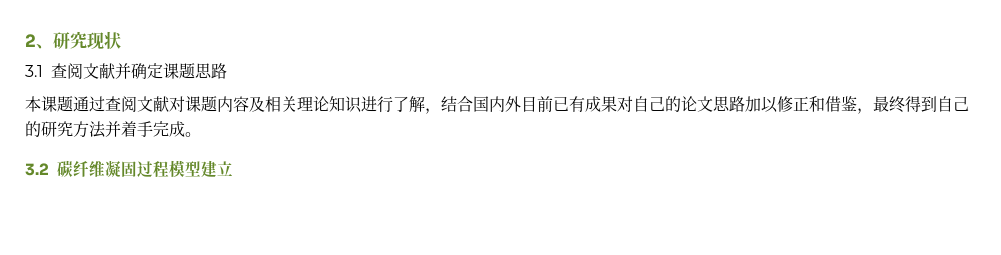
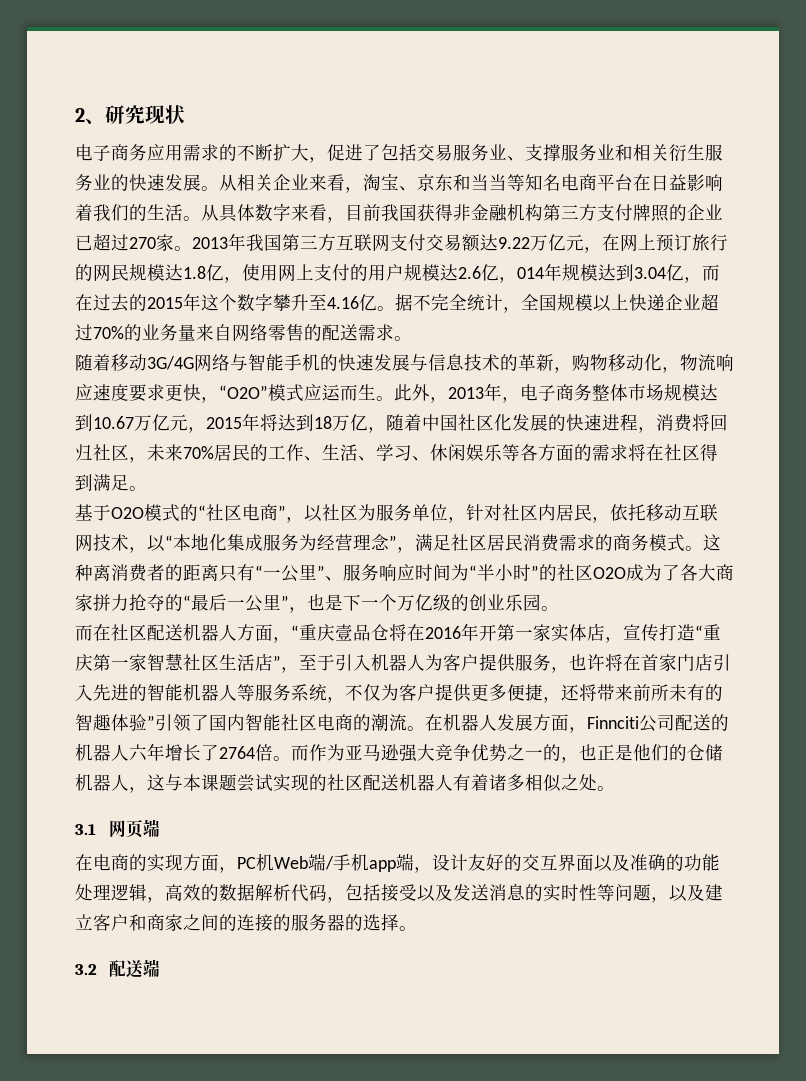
- 3.1查阅文献并确定课题思路
- 本课题通过查阅文献对课题内容及相关理论知识进行了解，结合国内外目前已有成果对自己的论文思路加以修正和借鉴，最终得到自己的研究方法并着手完成。
- 3.2碳纤维凝固过程模型建立
+ 电子商务应用需求的不断扩大，促进了包括交易服务业、支撑服务业和相关衍生服务业的快速发展。从相关企业来看，淘宝、京东和当当等知名电商平台在日益影响着我们的生活。从具体数字来看，目前我国获得非金融机构第三方支付牌照的企业已超过270家。2013年我国第三方互联网支付交易额达9.22万亿元，在网上预订旅行的网民规模达1.8亿，使用网上支付的用户规模达2.6亿，014年规模达到3.04亿，而在过去的2015年这个数字攀升至4.16亿。据不完全统计，全国规模以上快递企业超过70%的业务量来自网络零售的配送需求。
+ 随着移动3G/4G网络与智能手机的快速发展与信息技术的革新，购物移动化，物流响应速度要求更快，“O2O”模式应运而生。此外，2013年，电子商务整体市场规模达到10.67万亿元，2015年将达到18万亿，随着中国社区化发展的快速进程，消费将回归社区，未来70%居民的工作、生活、学习、休闲娱乐等各方面的需求将在社区得到满足。
+ 基于O2O模式的“社区电商”，以社区为服务单位，针对社区内居民，依托移动互联网技术，以“本地化集成服务为经营理念”，满足社区居民消费需求的商务模式。这种离消费者的距离只有“一公里”、服务响应时间为“半小时”的社区O2O成为了各大商家拼力抢夺的“最后一公里”，也是下一个万亿级的创业乐园。
+ 而在社区配送机器人方面，“重庆壹品仓将在2016年开第一家实体店，宣传打造“重庆第一家智慧社区生活店”，至于引入机器人为客户提供服务，也许将在首家门店引入先进的智能机器人等服务系统，不仅为客户提供更多便捷，还将带来前所未有的智趣体验”引领了国内智能社区电商的潮流。在机器人发展方面，Finnciti公司配送的机器人六年增长了2764倍。而作为亚马逊强大竞争优势之一的，也正是他们的仓储机器人，这与本课题尝试实现的社区配送机器人有着诸多相似之处。
+ 3.1网页端
+ 在电商的实现方面，PC机Web端/手机app端，设计友好的交互界面以及准确的功能处理逻辑，高效的数据解析代码，包括接受以及发送消息的实时性等问题，以及建立客户和商家之间的连接的服务器的选择。
+ 3.2配送端

